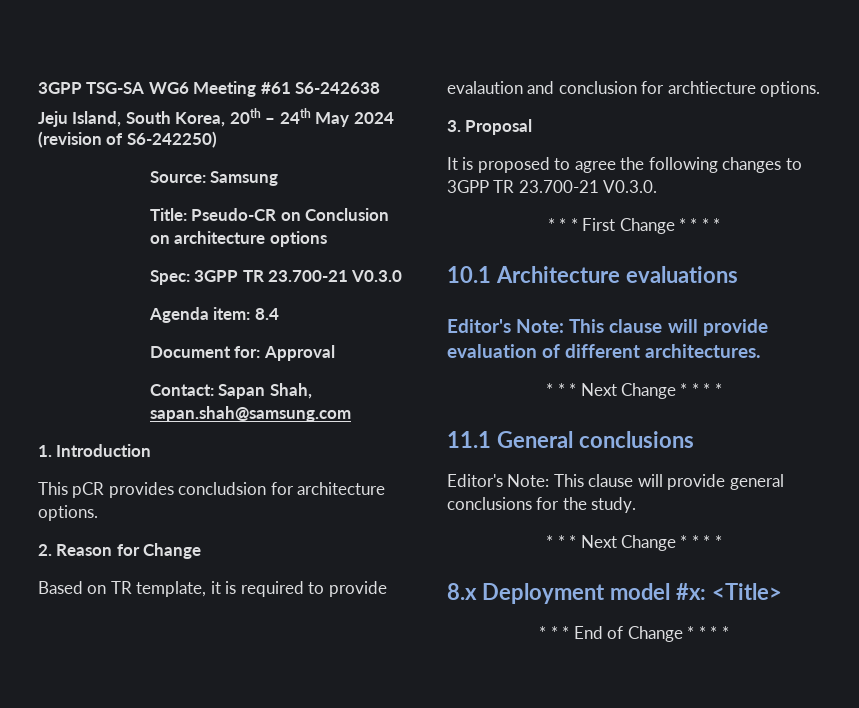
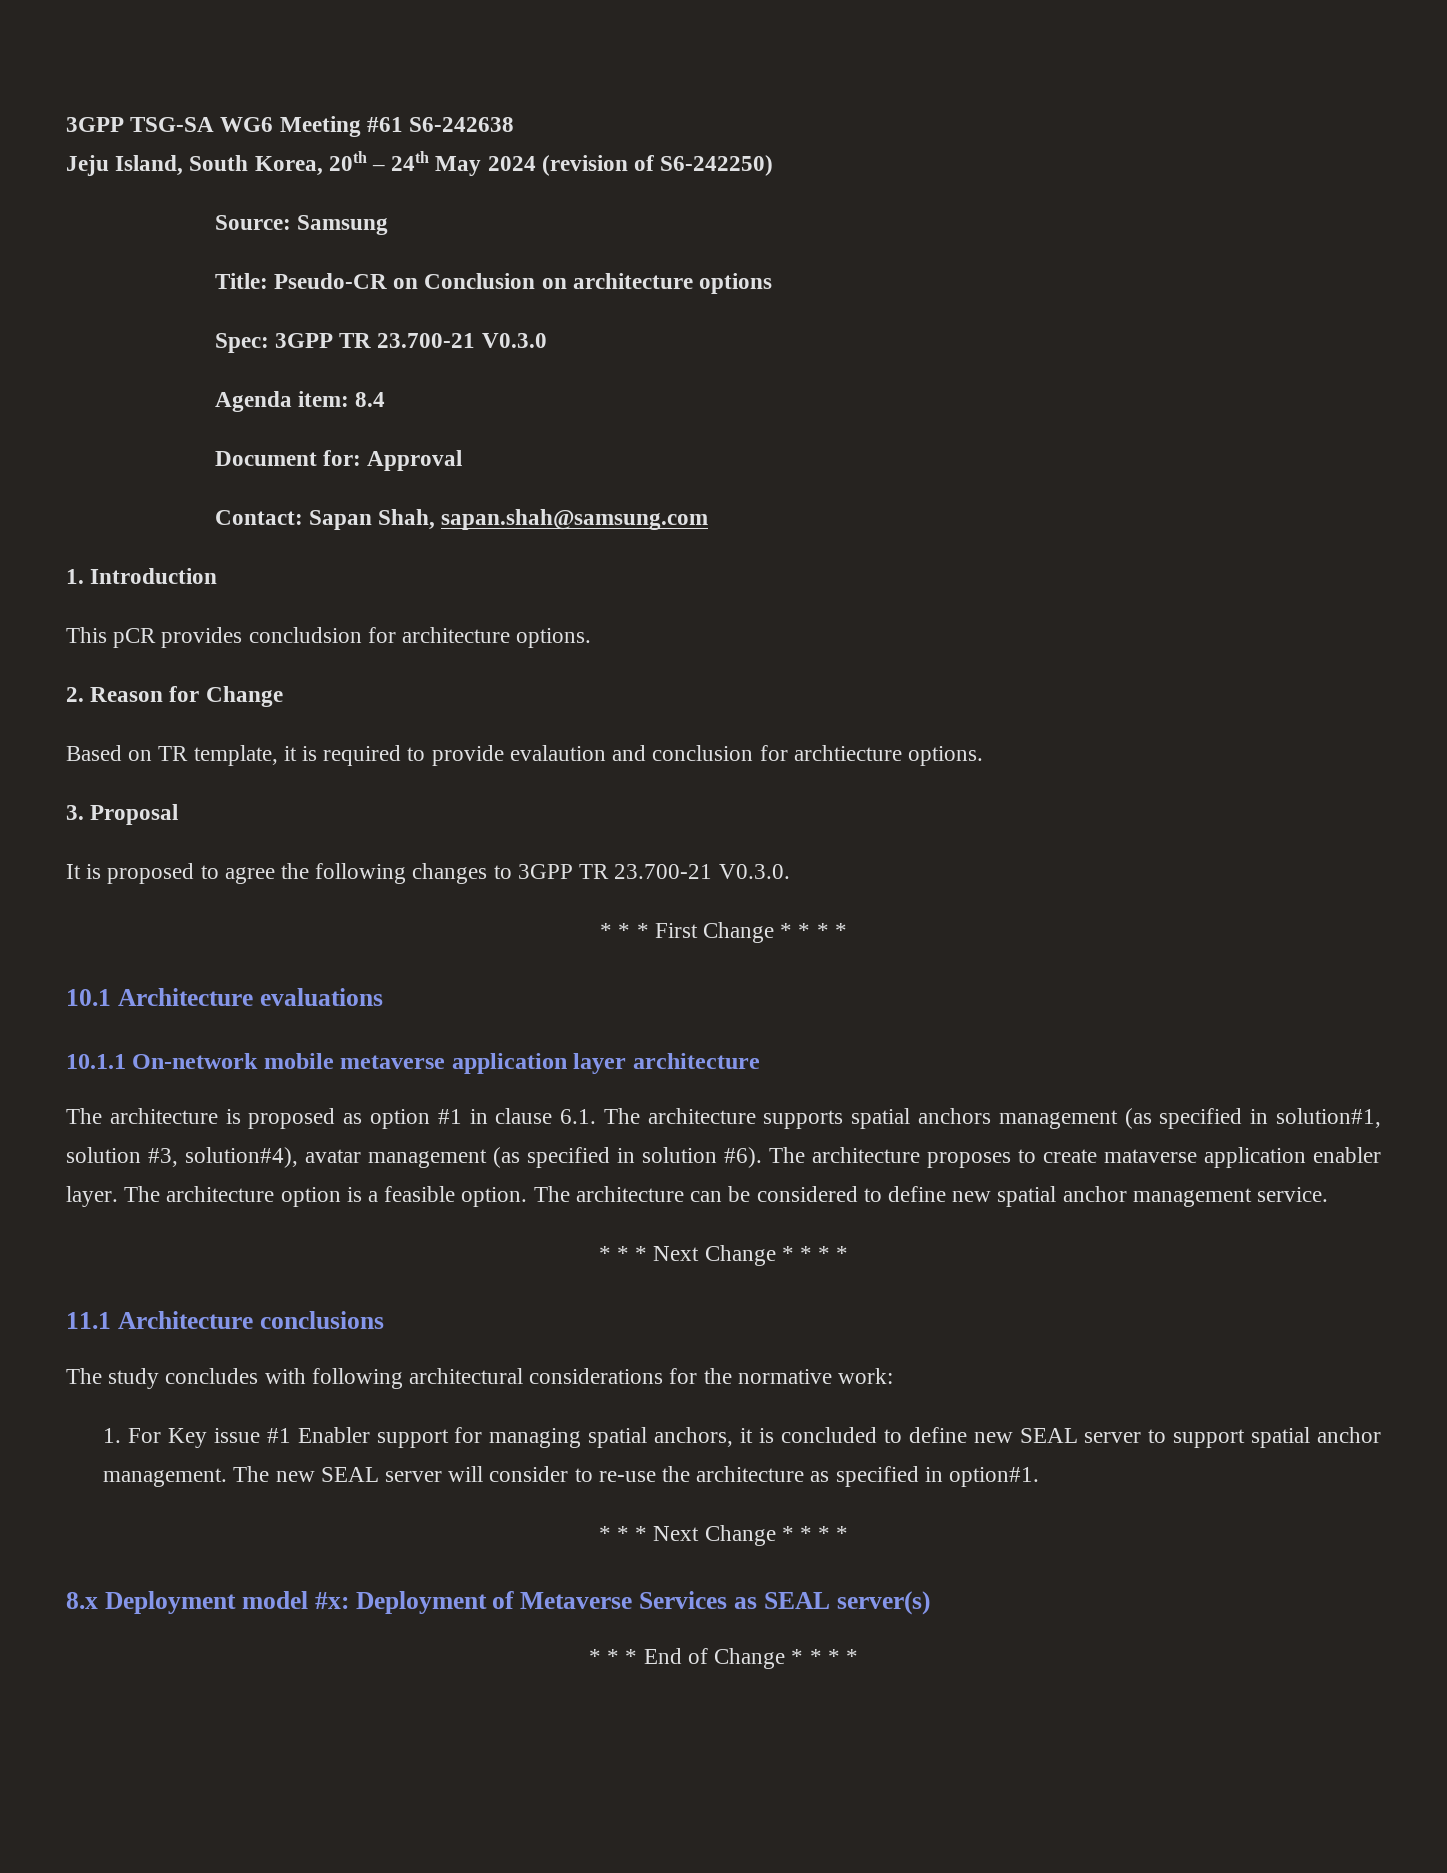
- Editor's Note: This clause will provide evaluation of different architectures.
+ 10.1.1 On-network mobile metaverse application layer architecture
+ The architecture is proposed as option #1 in clause 6.1. The architecture supports spatial anchors management (as specified in solution#1, solution #3, solution#4), avatar management (as specified in solution #6). The architecture proposes to create mataverse application enabler layer. The architecture option is a feasible option. The architecture can be considered to define new spatial anchor management service.
- 11.1 General conclusions
+ 11.1 Architecture conclusions
- Editor's Note: This clause will provide general conclusions for the study.
+ The study concludes with following architectural considerations for the normative work:
+ 1. For Key issue #1 Enabler support for managing spatial anchors, it is concluded to define new SEAL server to support spatial anchor management. The new SEAL server will consider to re-use the architecture as specified in option#1.
- 8.x Deployment model #x: <Title>
+ 8.x Deployment model #x: Deployment of Metaverse Services as SEAL server(s)

